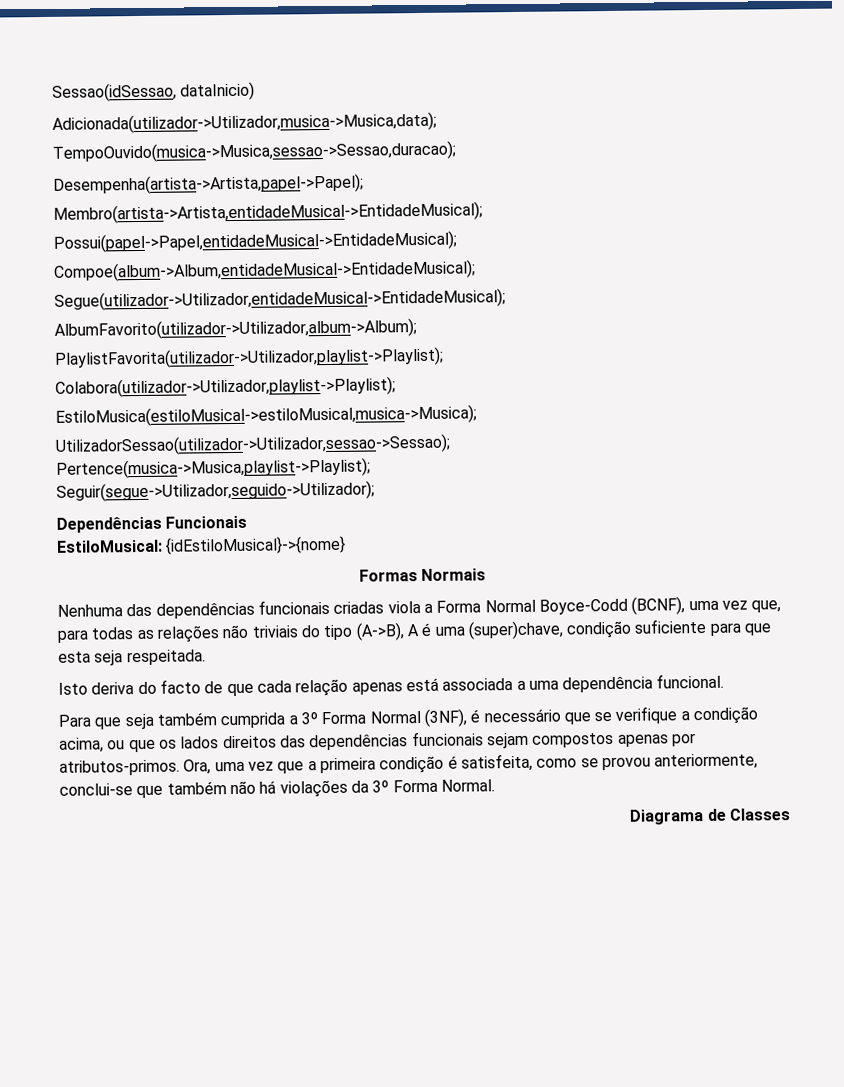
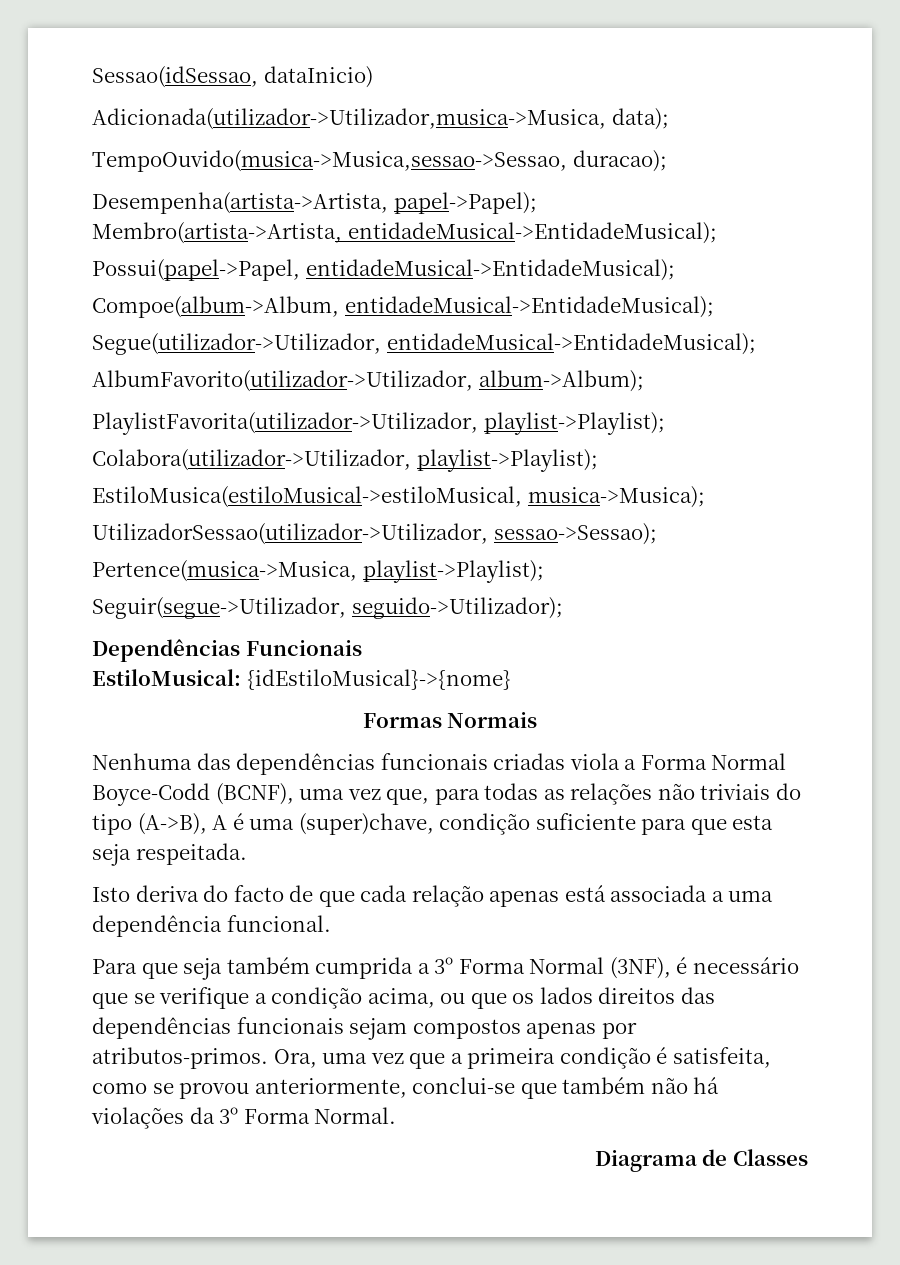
- Adicionada(utilizador->Utilizador,musica->Musica,data);
- TempoOuvido(musica->Musica,sessao->Sessao,duracao);
- Desempenha(artista->Artista,papel->Papel);
- Membro(artista->Artista,entidadeMusical->EntidadeMusical);
- Possui(papel->Papel,entidadeMusical->EntidadeMusical);
- Compoe(album->Album,entidadeMusical->EntidadeMusical);
- Segue(utilizador->Utilizador,entidadeMusical->EntidadeMusical);
- AlbumFavorito(utilizador->Utilizador,album->Album);
- PlaylistFavorita(utilizador->Utilizador,playlist->Playlist);
- Colabora(utilizador->Utilizador,playlist->Playlist);
- EstiloMusica(estiloMusical->estiloMusical,musica->Musica);
- UtilizadorSessao(utilizador->Utilizador,sessao->Sessao);
- Pertence(musica->Musica,playlist->Playlist);
- Seguir(segue->Utilizador,seguido->Utilizador);
+ Adicionada(utilizador->Utilizador,musica->Musica, data);
+ TempoOuvido(musica->Musica,sessao->Sessao, duracao);
+ Desempenha(artista->Artista, papel->Papel);
+ Membro(artista->Artista, entidadeMusical->EntidadeMusical);
+ Possui(papel->Papel, entidadeMusical->EntidadeMusical);
+ Compoe(album->Album, entidadeMusical->EntidadeMusical);
+ Segue(utilizador->Utilizador, entidadeMusical->EntidadeMusical);
+ AlbumFavorito(utilizador->Utilizador, album->Album);
+ PlaylistFavorita(utilizador->Utilizador, playlist->Playlist);
+ Colabora(utilizador->Utilizador, playlist->Playlist);
+ EstiloMusica(estiloMusical->estiloMusical, musica->Musica);
+ UtilizadorSessao(utilizador->Utilizador, sessao->Sessao);
+ Pertence(musica->Musica, playlist->Playlist);
+ Seguir(segue->Utilizador, seguido->Utilizador);

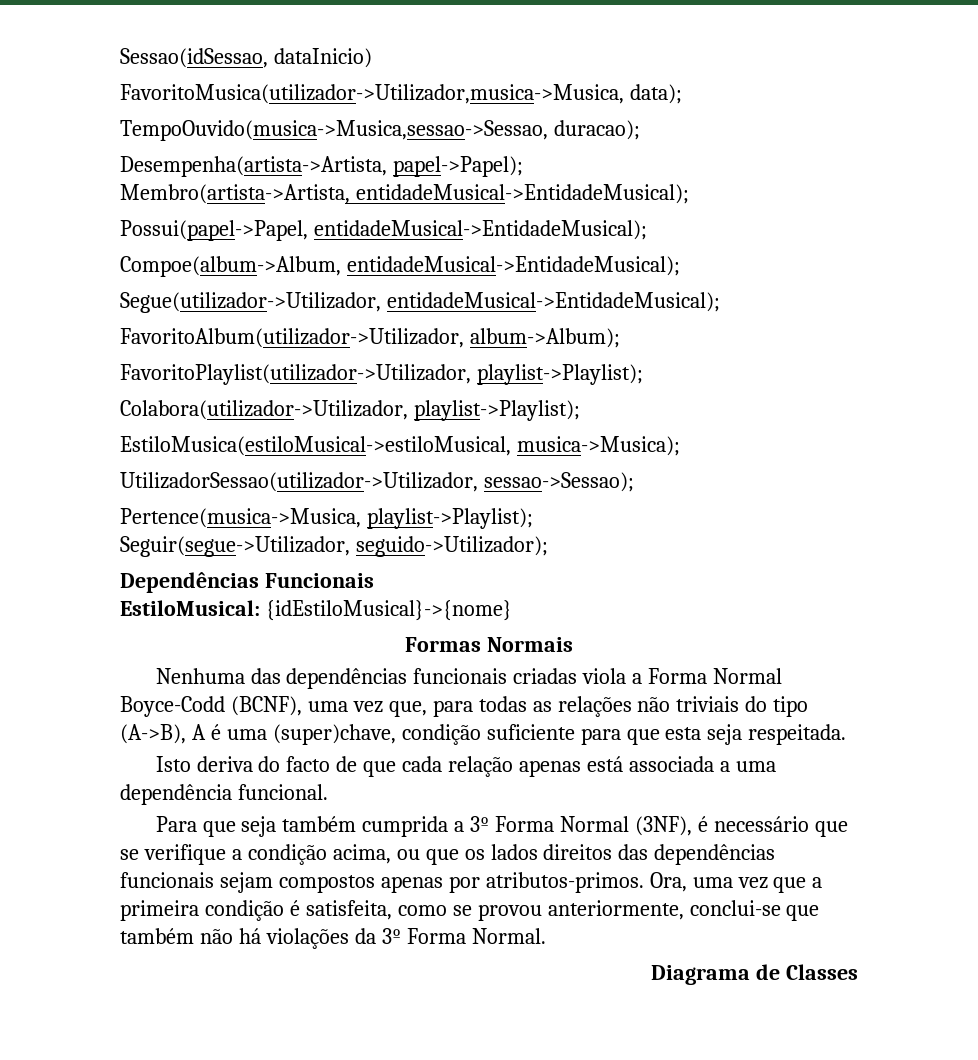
- Adicionada(utilizador->Utilizador,musica->Musica, data);
+ FavoritoMusica(utilizador->Utilizador,musica->Musica, data);
- AlbumFavorito(utilizador->Utilizador, album->Album);
+ FavoritoAlbum(utilizador->Utilizador, album->Album);
- PlaylistFavorita(utilizador->Utilizador, playlist->Playlist);
+ FavoritoPlaylist(utilizador->Utilizador, playlist->Playlist);

